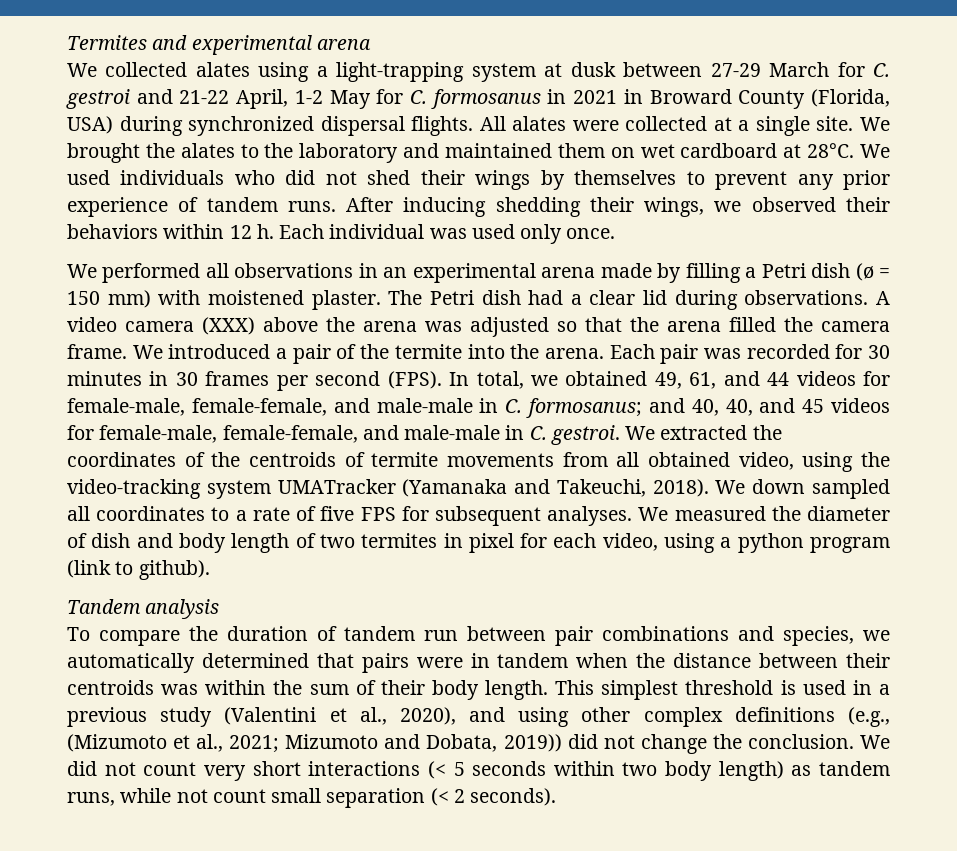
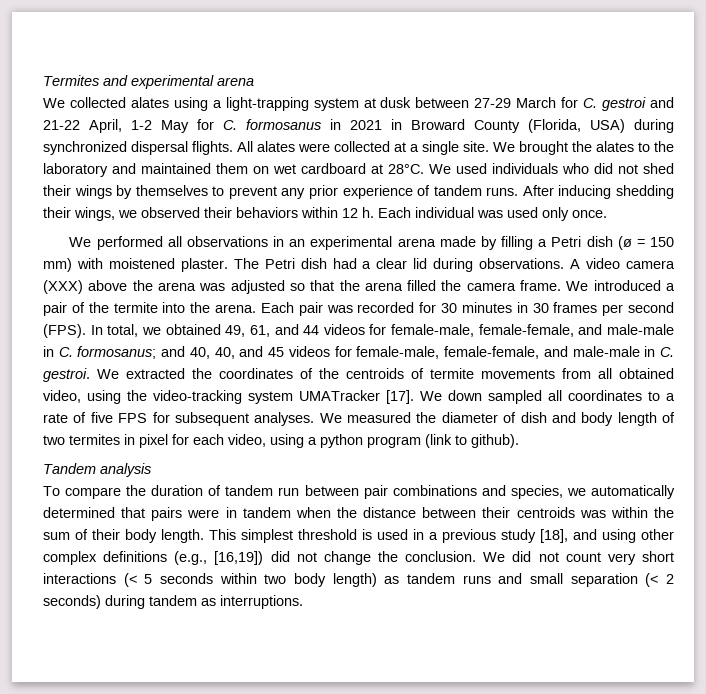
- We extracted the coordinates of the centroids of termite movements from all obtained video, using the video-tracking system UMATracker (Yamanaka and Takeuchi, 2018).
+ We extracted the coordinates of the centroids of termite movements from all obtained video, using the video-tracking system UMATracker [17].
- This simplest threshold is used in a previous study (Valentini et al., 2020), and using other complex definitions (e.g., (Mizumoto et al., 2021; Mizumoto and Dobata, 2019)) did not change the conclusion.
+ This simplest threshold is used in a previous study [18], and using other complex definitions (e.g., [16,19]) did not change the conclusion.
- We did not count very short interactions (< 5 seconds within two body length) as tandem runs, while not count small separation (< 2 seconds).
+ We did not count very short interactions (< 5 seconds within two body length) as tandem runs and small separation (< 2 seconds) during tandem as interruptions.

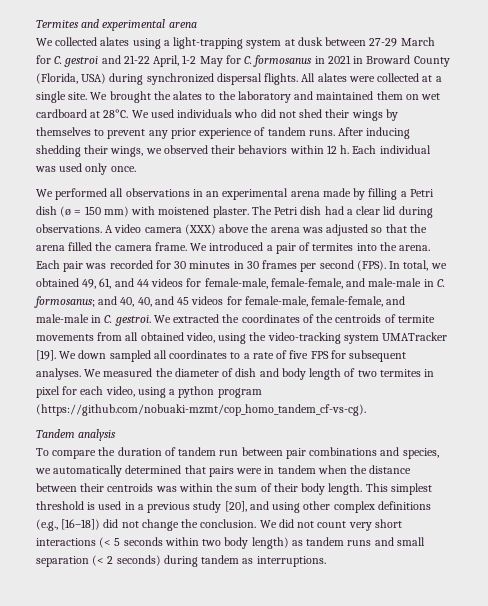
- We introduced a pair of the termite into the arena.
+ We introduced a pair of termites into the arena.
- We extracted the coordinates of the centroids of termite movements from all obtained video, using the video-tracking system UMATracker [17].
+ We extracted the coordinates of the centroids of termite movements from all obtained video, using the video-tracking system UMATracker [19].
- We measured the diameter of dish and body length of two termites in pixel for each video, using a python program (link to github).
+ We measured the diameter of dish and body length of two termites in pixel for each video, using a python program (https://github.com/nobuaki-mzmt/cop_homo_tandem_cf-vs-cg).
- This simplest threshold is used in a previous study [18], and using other complex definitions (e.g., [16,19]) did not change the conclusion.
+ This simplest threshold is used in a previous study [20], and using other complex definitions (e.g., [16–18]) did not change the conclusion.

